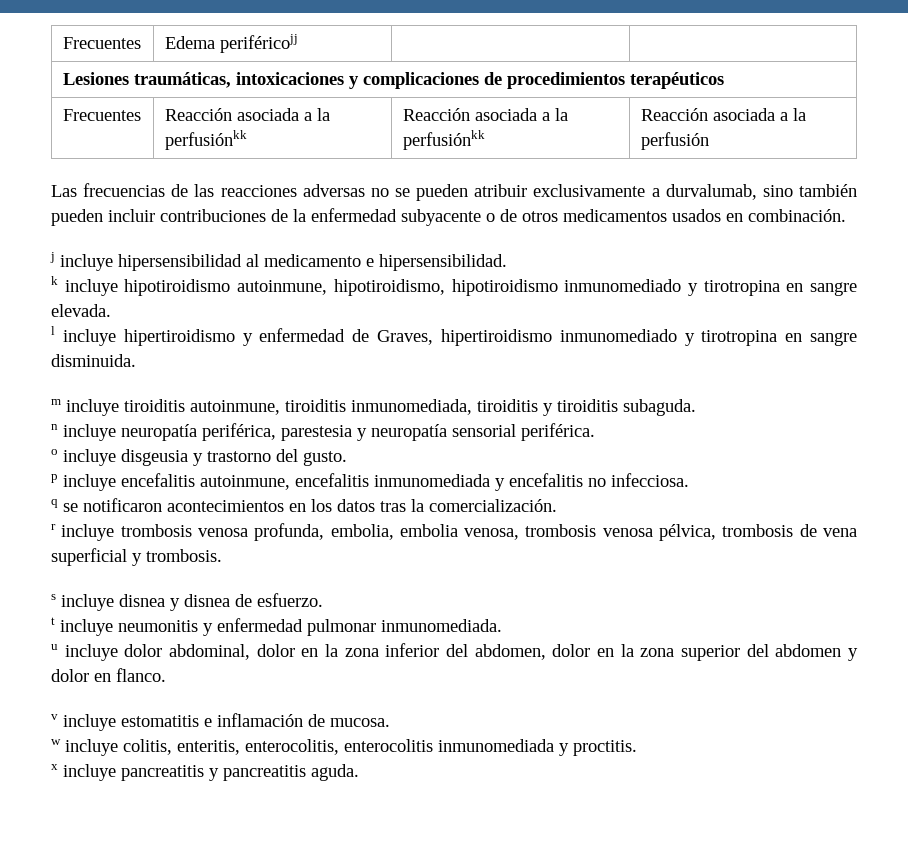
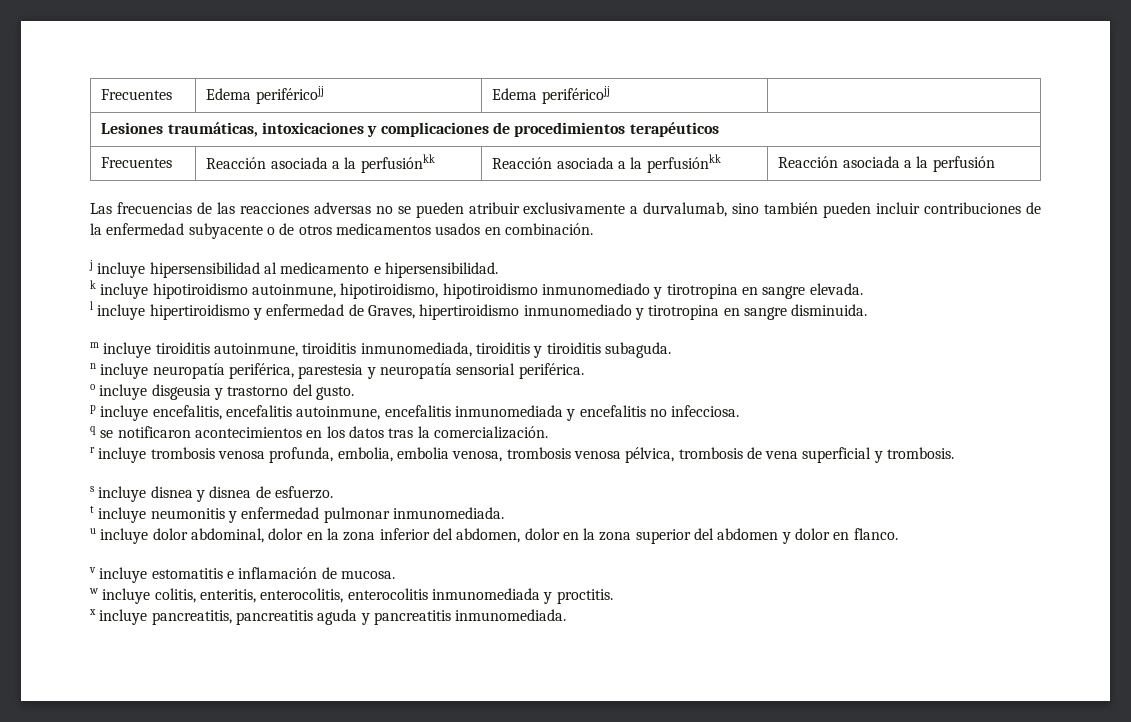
- Frecuentes | Edema periféricojj | |
+ Frecuentes | Edema periféricojj | Edema periféricojj |
- p incluye encefalitis autoinmune, encefalitis inmunomediada y encefalitis no infecciosa.
+ p incluye encefalitis, encefalitis autoinmune, encefalitis inmunomediada y encefalitis no infecciosa.
- x incluye pancreatitis y pancreatitis aguda.
+ x incluye pancreatitis, pancreatitis aguda y pancreatitis inmunomediada.

